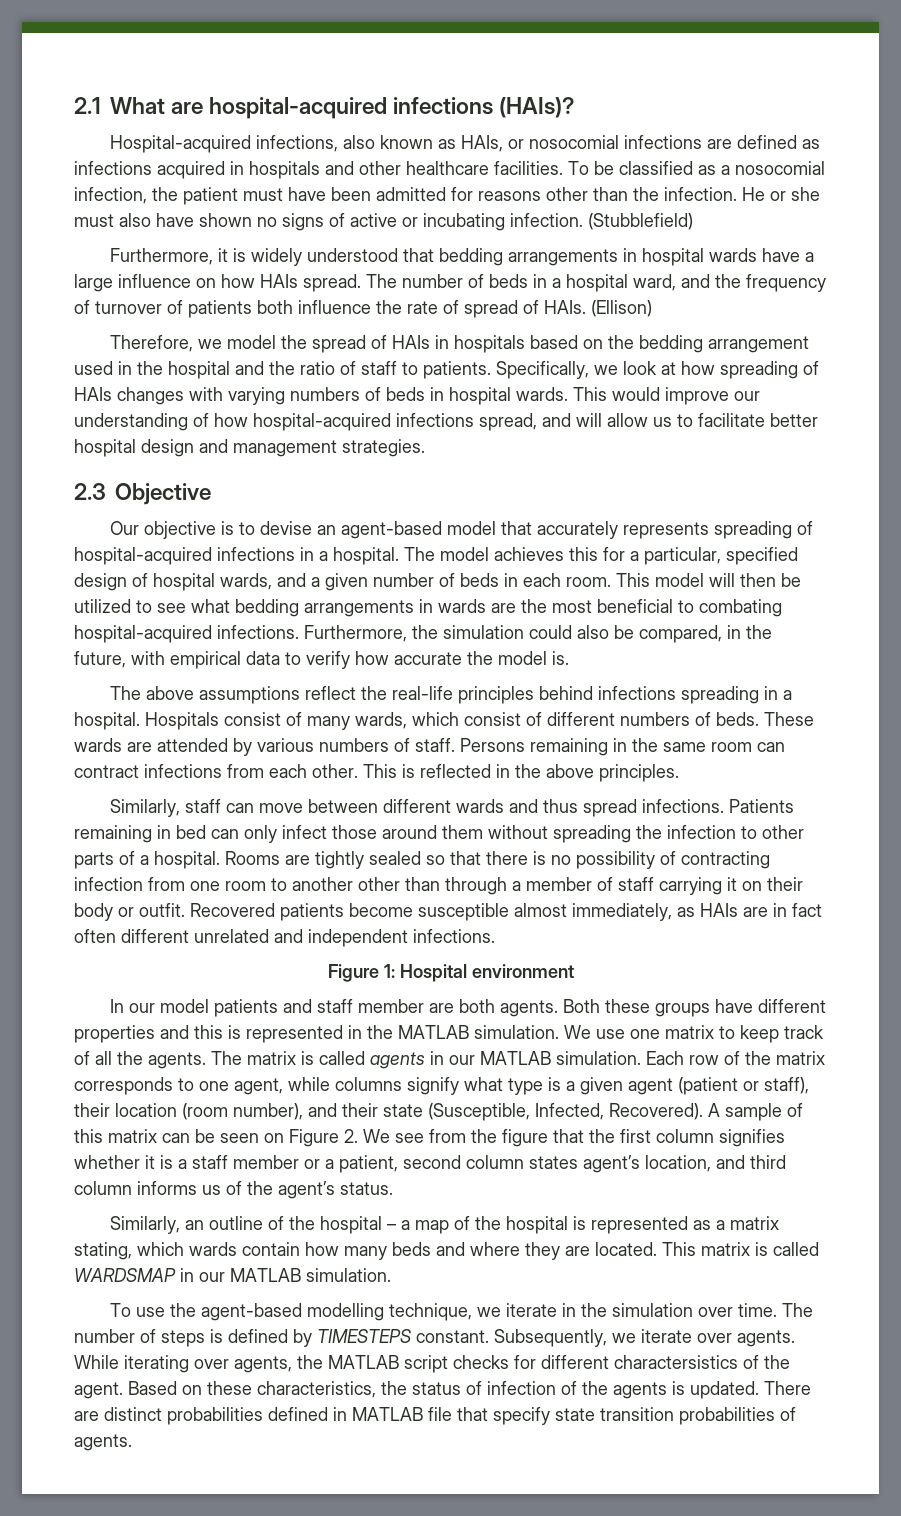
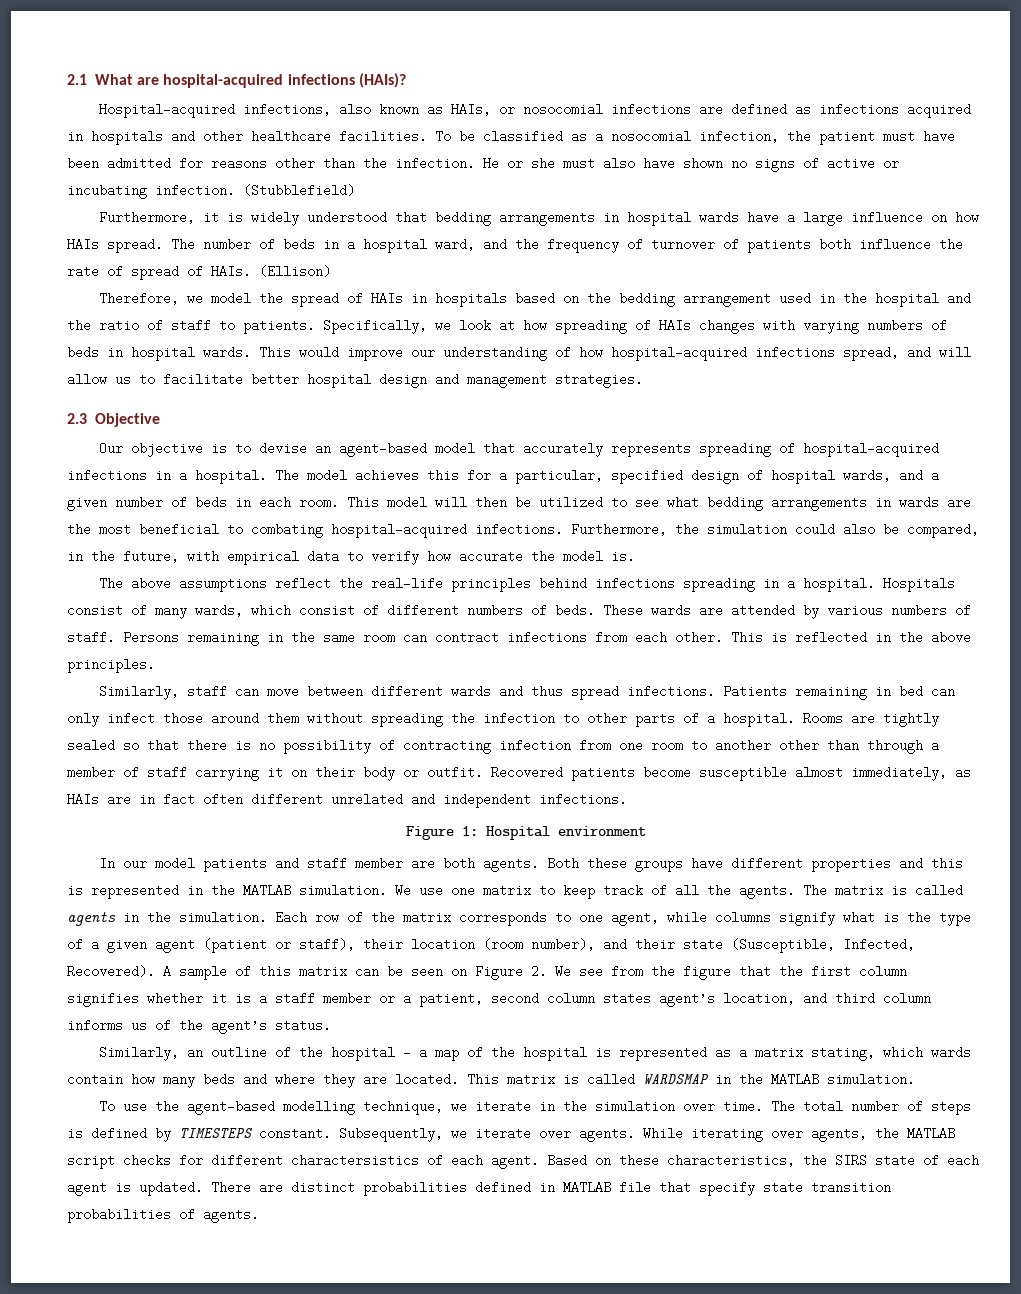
- The matrix is called agents in our MATLAB simulation.
+ The matrix is called agents in the simulation.
- Each row of the matrix corresponds to one agent, while columns signify what type is a given agent (patient or staff), their location (room number), and their state (Susceptible, Infected, Recovered).
+ Each row of the matrix corresponds to one agent, while columns signify what is the type of a given agent (patient or staff), their location (room number), and their state (Susceptible, Infected, Recovered).
- This matrix is called WARDSMAP in our MATLAB simulation.
+ This matrix is called WARDSMAP in the MATLAB simulation.
- The number of steps is defined by TIMESTEPS constant.
+ The total number of steps is defined by TIMESTEPS constant.
- While iterating over agents, the MATLAB script checks for different charactersistics of the agent.
+ While iterating over agents, the MATLAB script checks for different charactersistics of each agent.
- Based on these characteristics, the status of infection of the agents is updated.
+ Based on these characteristics, the SIRS state of each agent is updated.

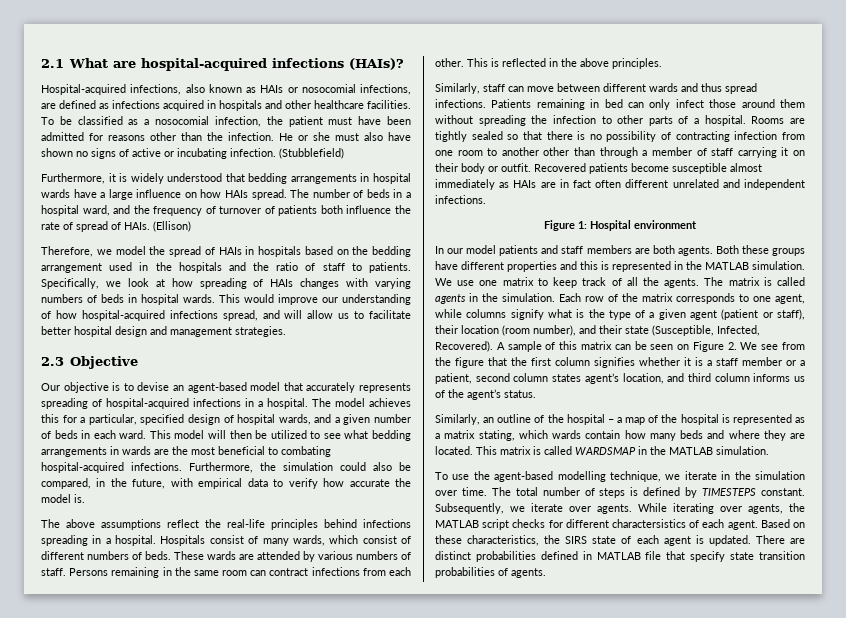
- Hospital-acquired infections, also known as HAIs, or nosocomial infections are defined as infections acquired in hospitals and other healthcare facilities.
+ Hospital-acquired infections, also known as HAIs or nosocomial infections, are defined as infections acquired in hospitals and other healthcare facilities.
- Therefore, we model the spread of HAIs in hospitals based on the bedding arrangement used in the hospital and the ratio of staff to patients.
+ Therefore, we model the spread of HAIs in hospitals based on the bedding arrangement used in the hospitals and the ratio of staff to patients.
- The model achieves this for a particular, specified design of hospital wards, and a given number of beds in each room.
+ The model achieves this for a particular, specified design of hospital wards, and a given number of beds in each ward.
- Recovered patients become susceptible almost immediately, as HAIs are in fact often different unrelated and independent infections.
+ Recovered patients become susceptible almost immediately as HAIs are in fact often different unrelated and independent infections.
- In our model patients and staff member are both agents.
+ In our model patients and staff members are both agents.

